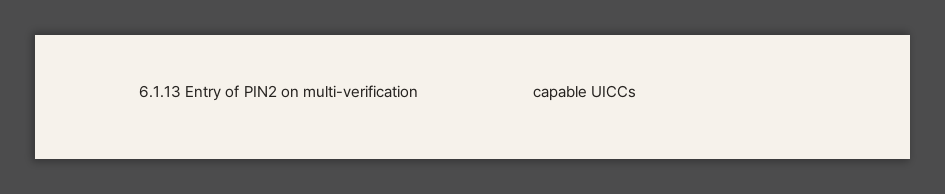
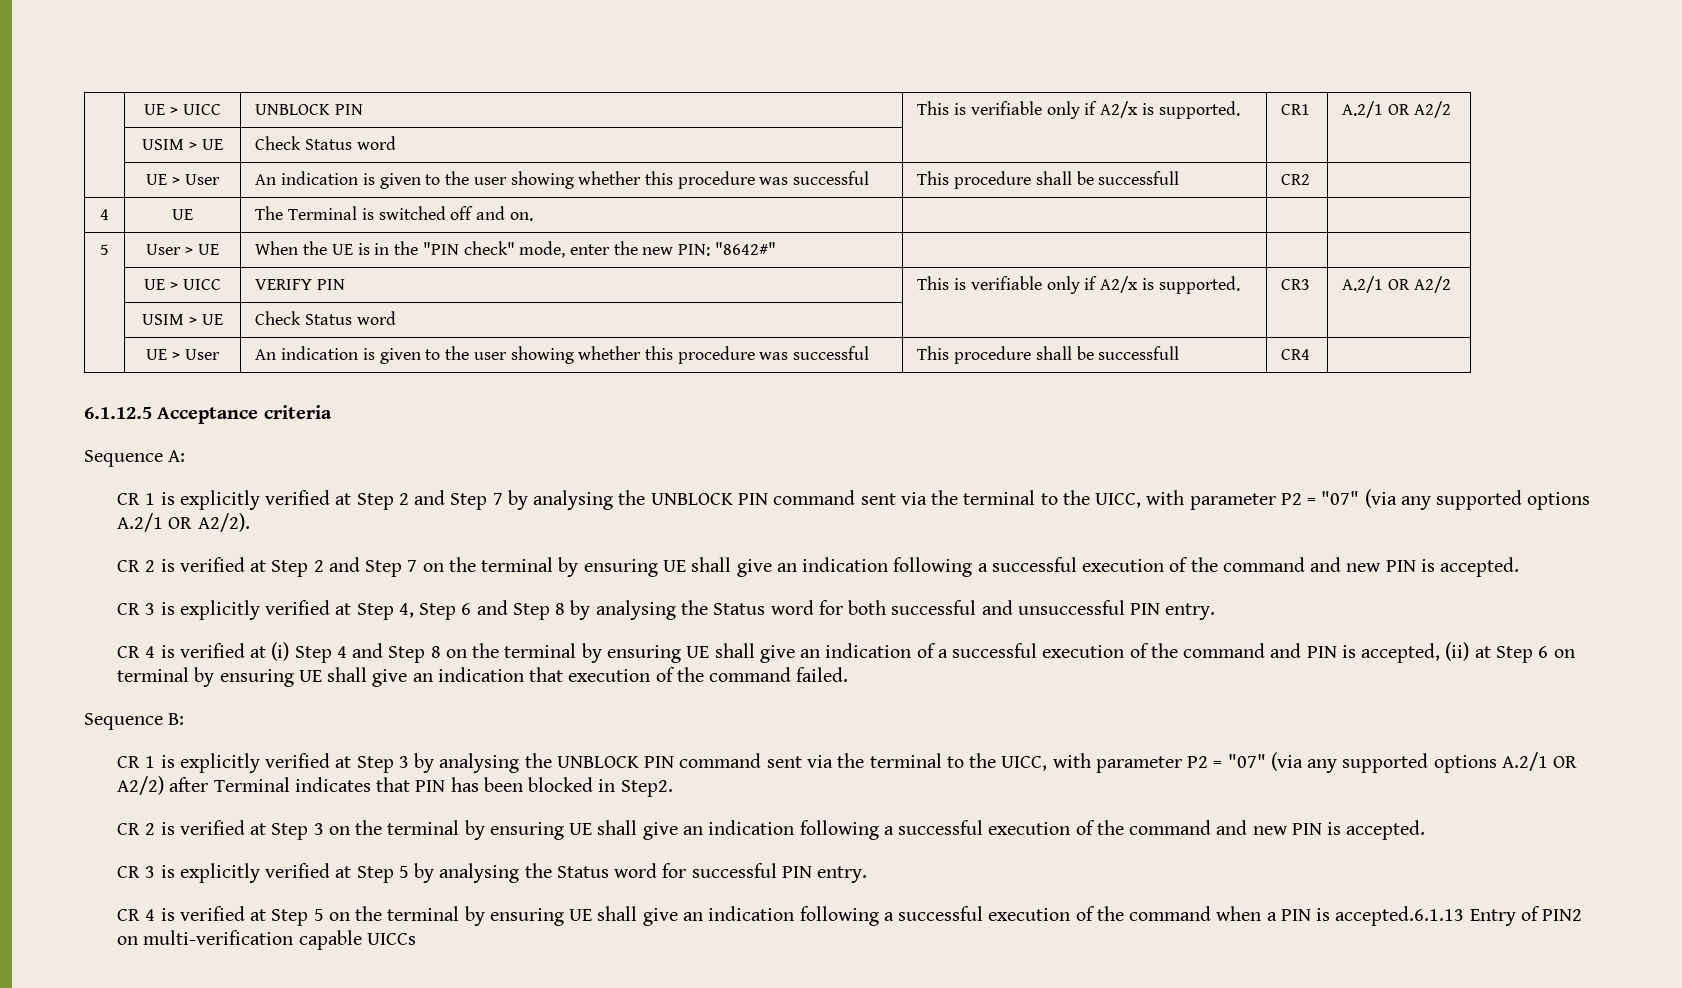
- 6.1.13 Entry of PIN2 on multi-verification capable UICCs
+ | UE > UICC | UNBLOCK PIN | This is verifiable only if A2/x is supported. | CR1 | A.2/1 OR A2/2
+ | USIM > UE | Check Status word | | |
+ | UE > User | An indication is given to the user showing whether this procedure was successful | This procedure shall be successfull | CR2 |
+ 4 | UE | The Terminal is switched off and on. | | |
+ 5 | User > UE | When the UE is in the "PIN check" mode, enter the new PIN: "8642#" | | |
+ | UE > UICC | VERIFY PIN | This is verifiable only if A2/x is supported. | CR3 | A.2/1 OR A2/2
+ | USIM > UE | Check Status word | | |
+ | UE > User | An indication is given to the user showing whether this procedure was successful | This procedure shall be successfull | CR4 |
+ 6.1.12.5 Acceptance criteria
+ Sequence A:
+ CR 1 is explicitly verified at Step 2 and Step 7 by analysing the UNBLOCK PIN command sent via the terminal to the UICC, with parameter P2 = "07" (via any supported options A.2/1 OR A2/2).
+ CR 2 is verified at Step 2 and Step 7 on the terminal by ensuring UE shall give an indication following a successful execution of the command and new PIN is accepted.
+ CR 3 is explicitly verified at Step 4, Step 6 and Step 8 by analysing the Status word for both successful and unsuccessful PIN entry.
+ CR 4 is verified at (i) Step 4 and Step 8 on the terminal by ensuring UE shall give an indication of a successful execution of the command and PIN is accepted, (ii) at Step 6 on terminal by ensuring UE shall give an indication that execution of the command failed.
+ Sequence B:
+ CR 1 is explicitly verified at Step 3 by analysing the UNBLOCK PIN command sent via the terminal to the UICC, with parameter P2 = "07" (via any supported options A.2/1 OR A2/2) after Terminal indicates that PIN has been blocked in Step2.
+ CR 2 is verified at Step 3 on the terminal by ensuring UE shall give an indication following a successful execution of the command and new PIN is accepted.
+ CR 3 is explicitly verified at Step 5 by analysing the Status word for successful PIN entry.
+ CR 4 is verified at Step 5 on the terminal by ensuring UE shall give an indication following a successful execution of the command when a PIN is accepted.6.1.13 Entry of PIN2 on multi-verification capable UICCs

